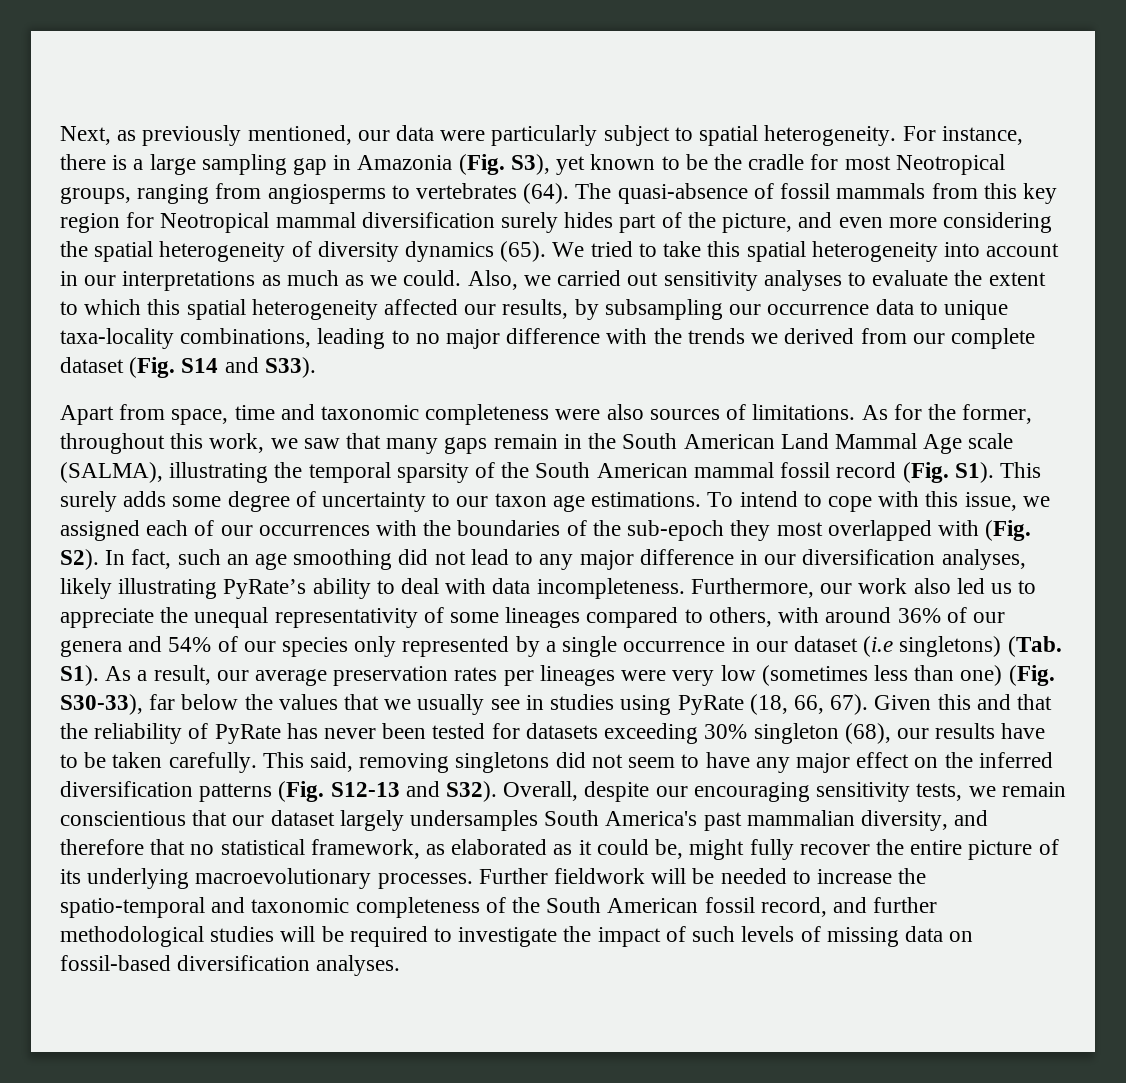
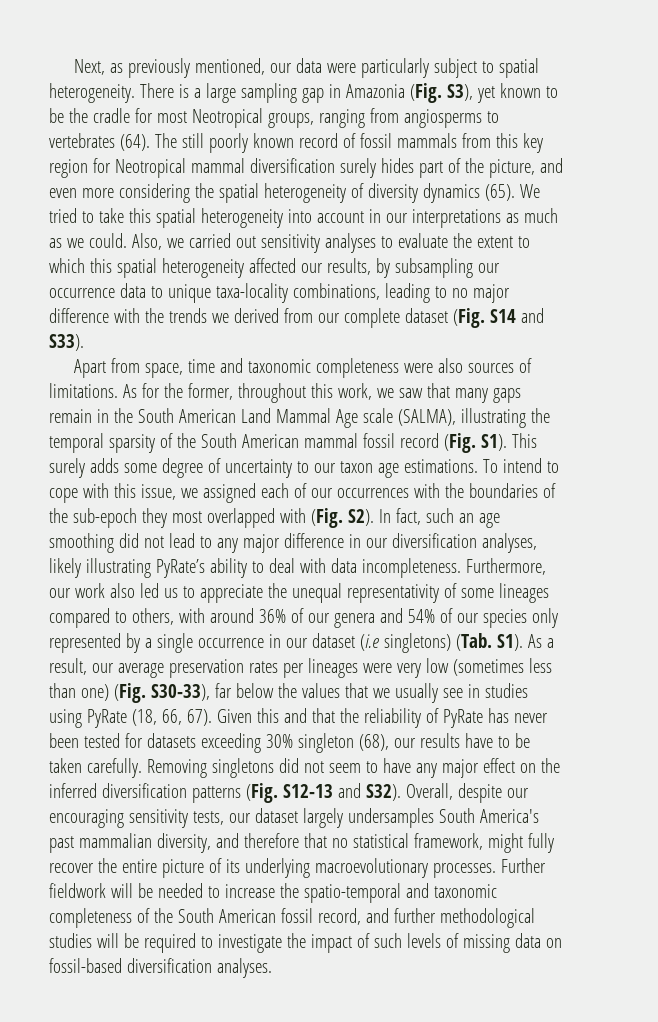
- For instance, there is a large sampling gap in Amazonia (Fig. S3), yet known to be the cradle for most Neotropical groups, ranging from angiosperms to vertebrates (64).
+ There is a large sampling gap in Amazonia (Fig. S3), yet known to be the cradle for most Neotropical groups, ranging from angiosperms to vertebrates (64).
- The quasi-absence of fossil mammals from this key region for Neotropical mammal diversification surely hides part of the picture, and even more considering the spatial heterogeneity of diversity dynamics (65).
+ The still poorly known record of fossil mammals from this key region for Neotropical mammal diversification surely hides part of the picture, and even more considering the spatial heterogeneity of diversity dynamics (65).
- This said, removing singletons did not seem to have any major effect on the inferred diversification patterns (Fig. S12-13 and S32).
+ Removing singletons did not seem to have any major effect on the inferred diversification patterns (Fig. S12-13 and S32).
- Overall, despite our encouraging sensitivity tests, we remain conscientious that our dataset largely undersamples South America's past mammalian diversity, and therefore that no statistical framework, as elaborated as it could be, might fully recover the entire picture of its underlying macroevolutionary processes.
+ Overall, despite our encouraging sensitivity tests, our dataset largely undersamples South America's past mammalian diversity, and therefore that no statistical framework, might fully recover the entire picture of its underlying macroevolutionary processes.

